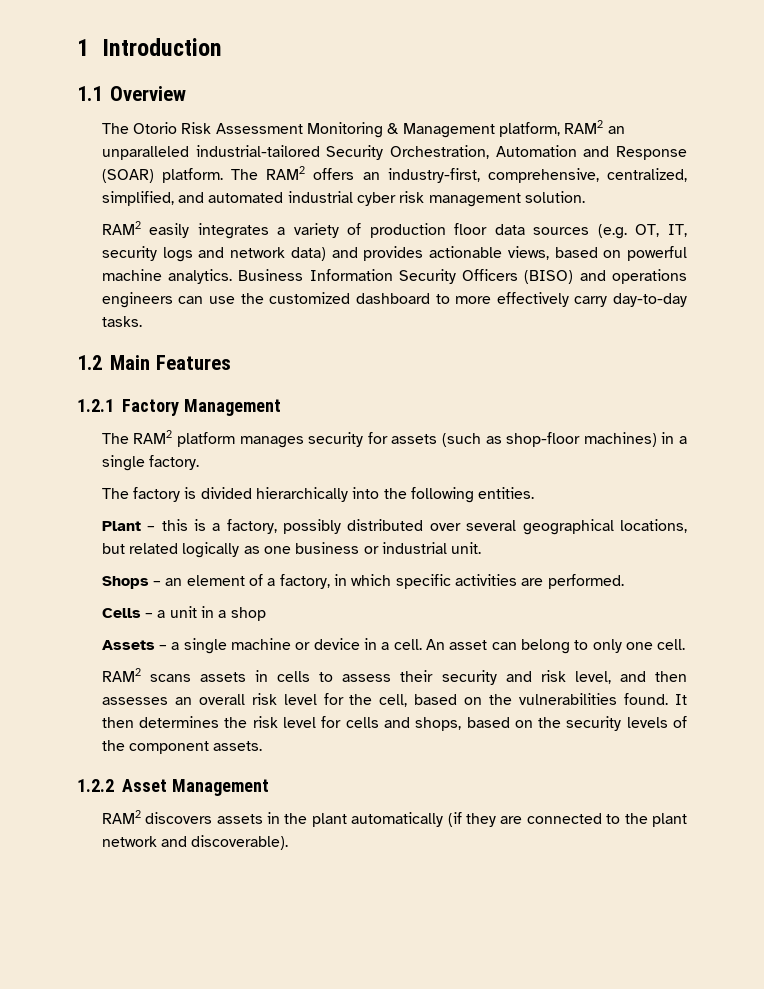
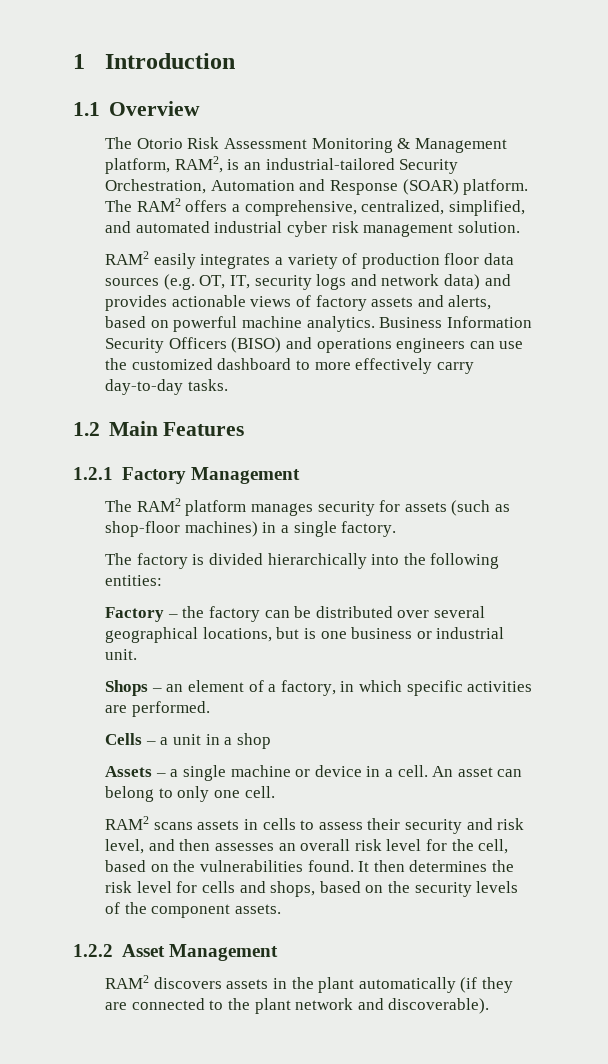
- The Otorio Risk Assessment Monitoring & Management platform, RAM2 an unparalleled industrial-tailored Security Orchestration, Automation and Response (SOAR) platform.
+ The Otorio Risk Assessment Monitoring & Management platform, RAM2, is an industrial-tailored Security Orchestration, Automation and Response (SOAR) platform.
- The RAM2 offers an industry-first, comprehensive, centralized, simplified, and automated industrial cyber risk management solution.
+ The RAM2 offers a comprehensive, centralized, simplified, and automated industrial cyber risk management solution.
- RAM2 easily integrates a variety of production floor data sources (e.g. OT, IT, security logs and network data) and provides actionable views, based on powerful machine analytics.
+ RAM2 easily integrates a variety of production floor data sources (e.g. OT, IT, security logs and network data) and provides actionable views of factory assets and alerts, based on powerful machine analytics.
- The factory is divided hierarchically into the following entities.
- Plant – this is a factory, possibly distributed over several geographical locations, but related logically as one business or industrial unit.
+ The factory is divided hierarchically into the following entities:
+ Factory – the factory can be distributed over several geographical locations, but is one business or industrial unit.

